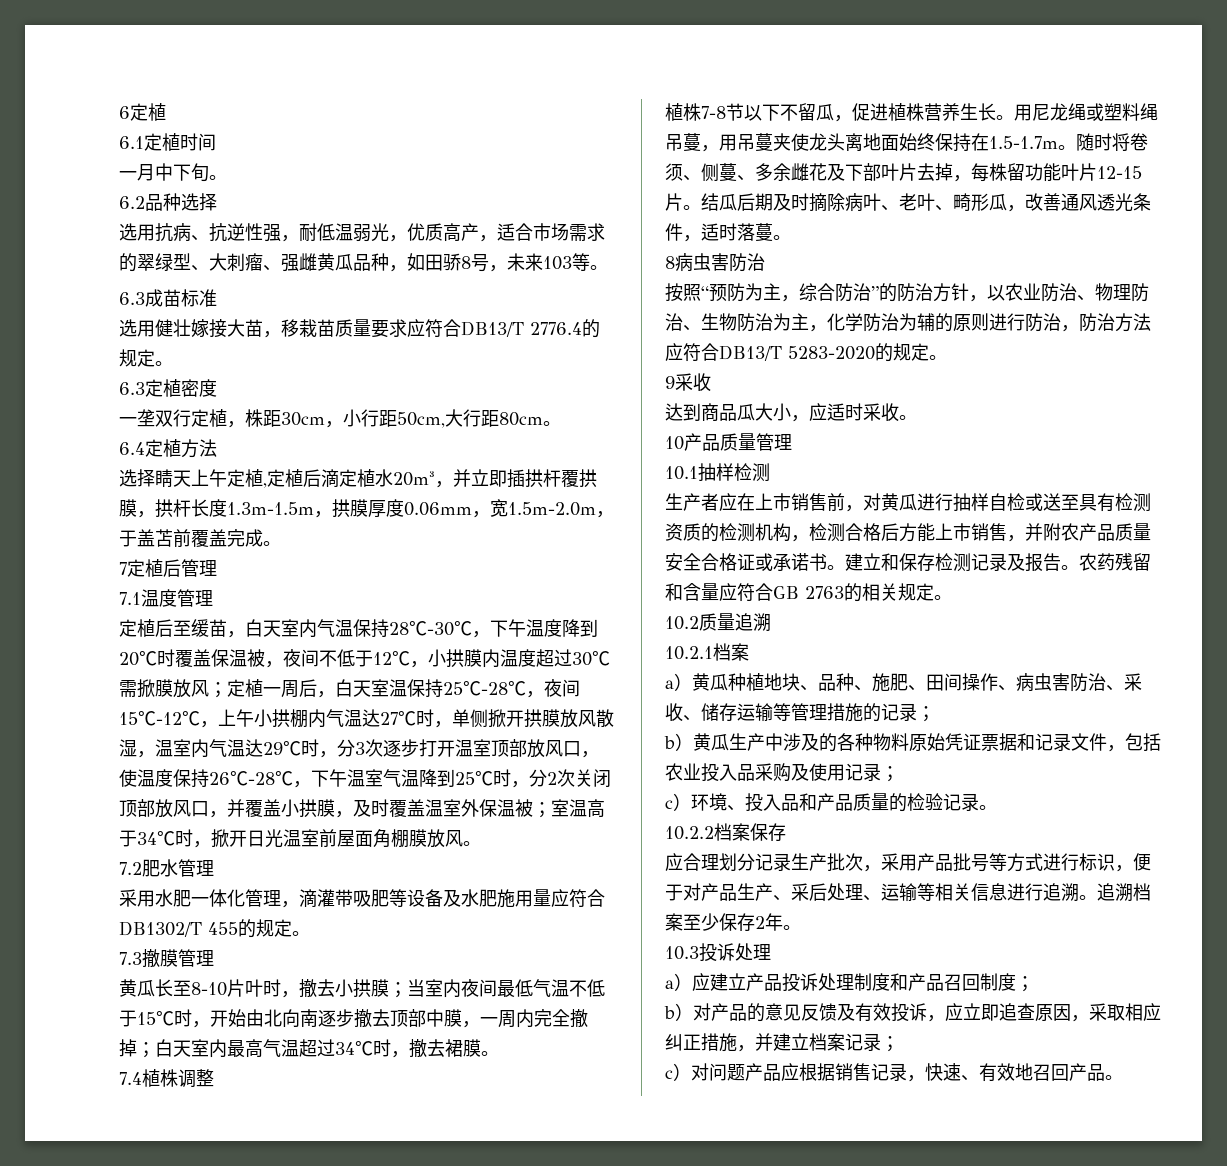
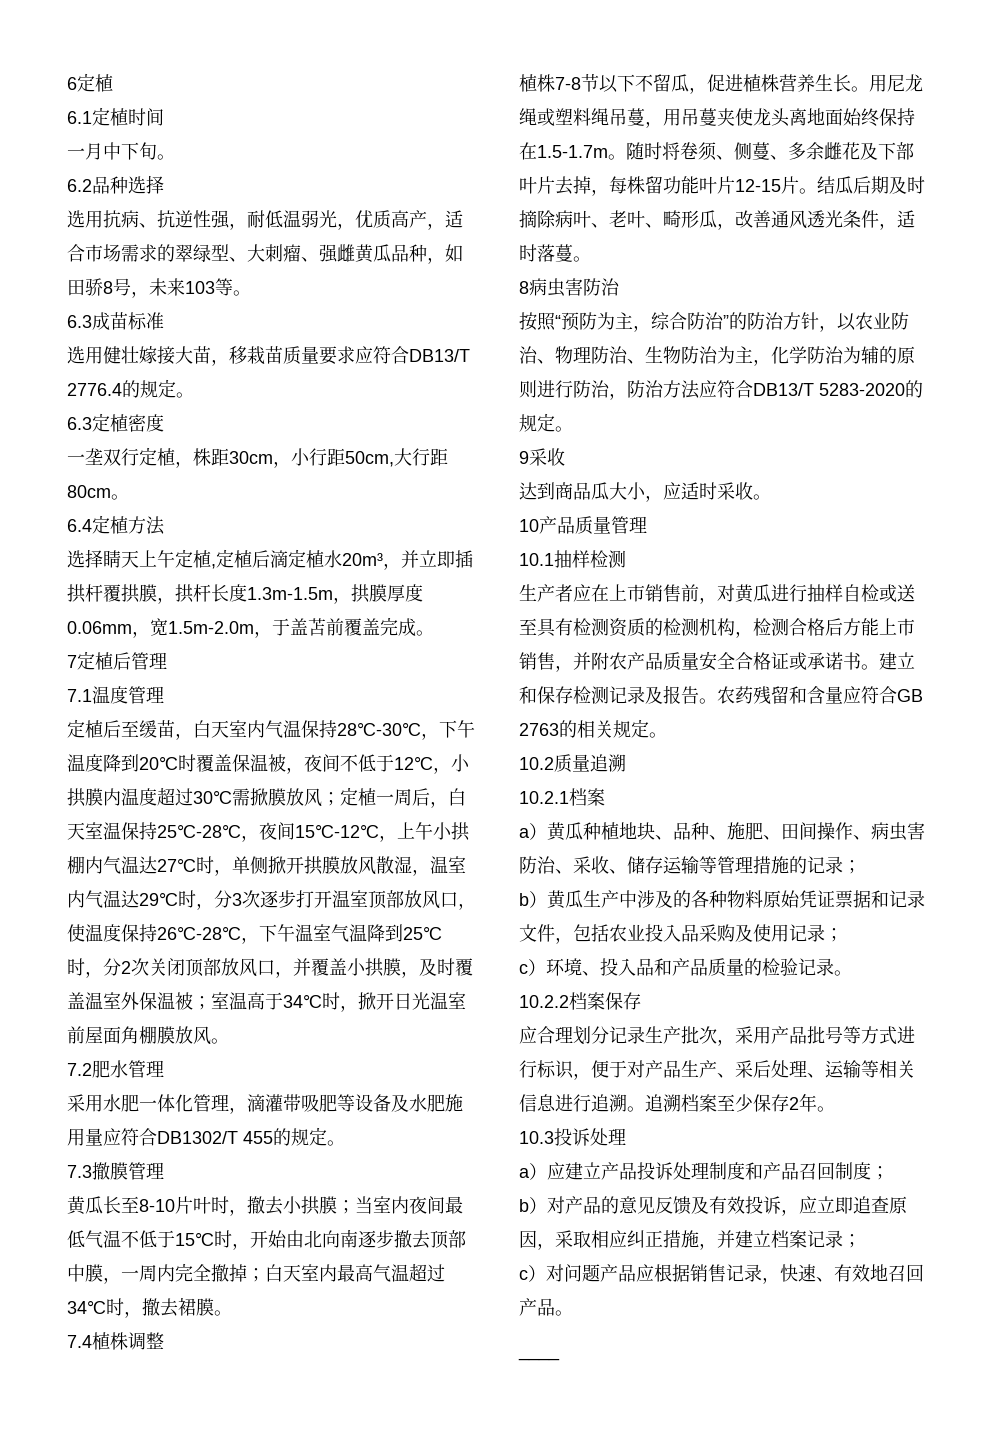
+ ____

